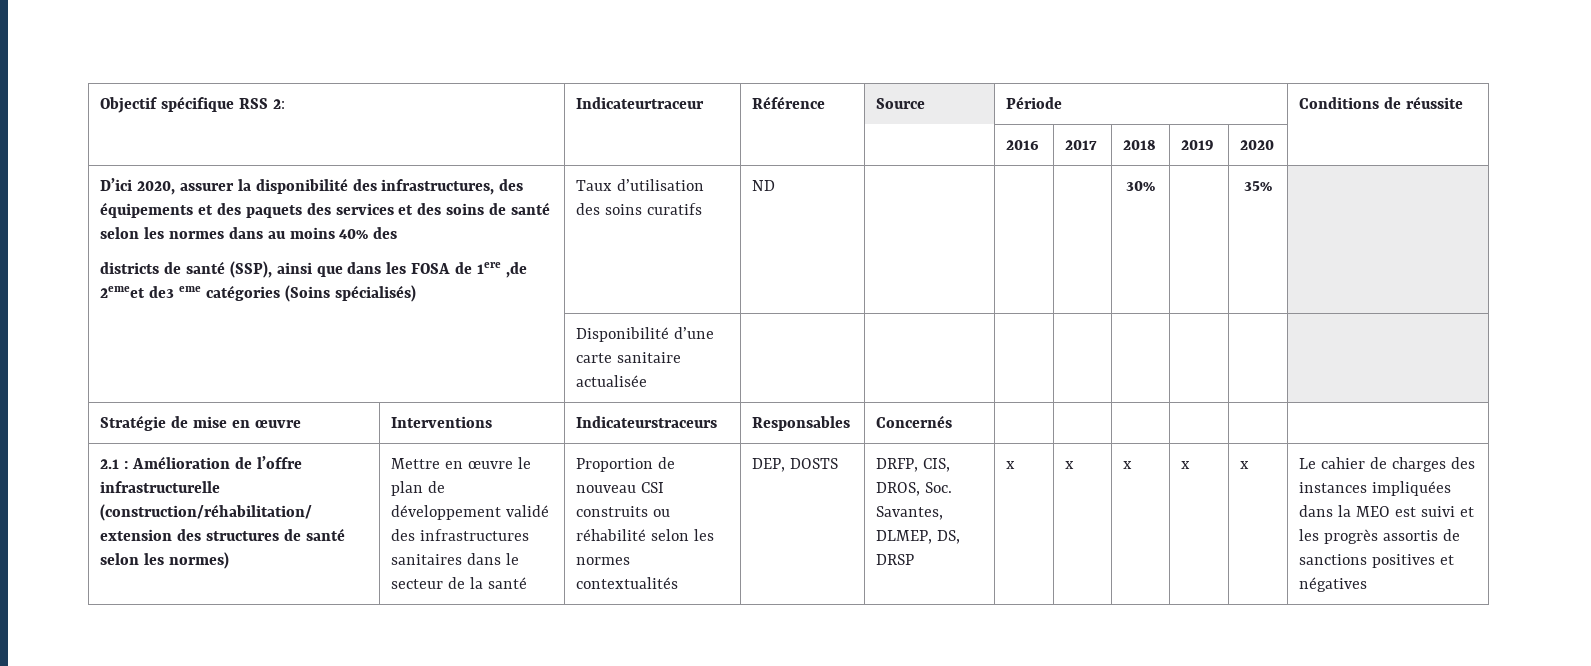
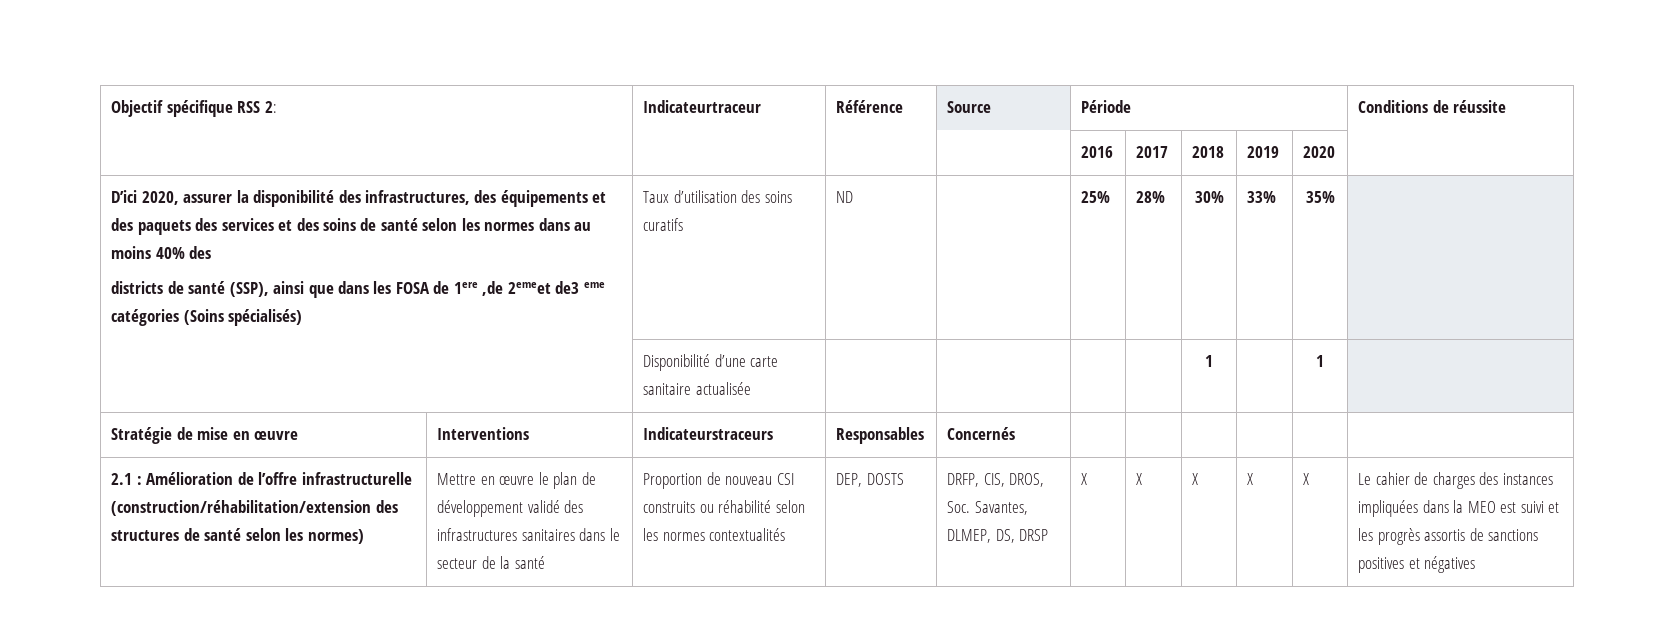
+ 25% | 28%
+ 33%
- | Disponibilité d’une carte sanitaire actualisée | | | | | | | |
+ | Disponibilité d’une carte sanitaire actualisée | | | | | 1 | | 1 |
- x | x | x | x | x
+ X | X | X | X | X

